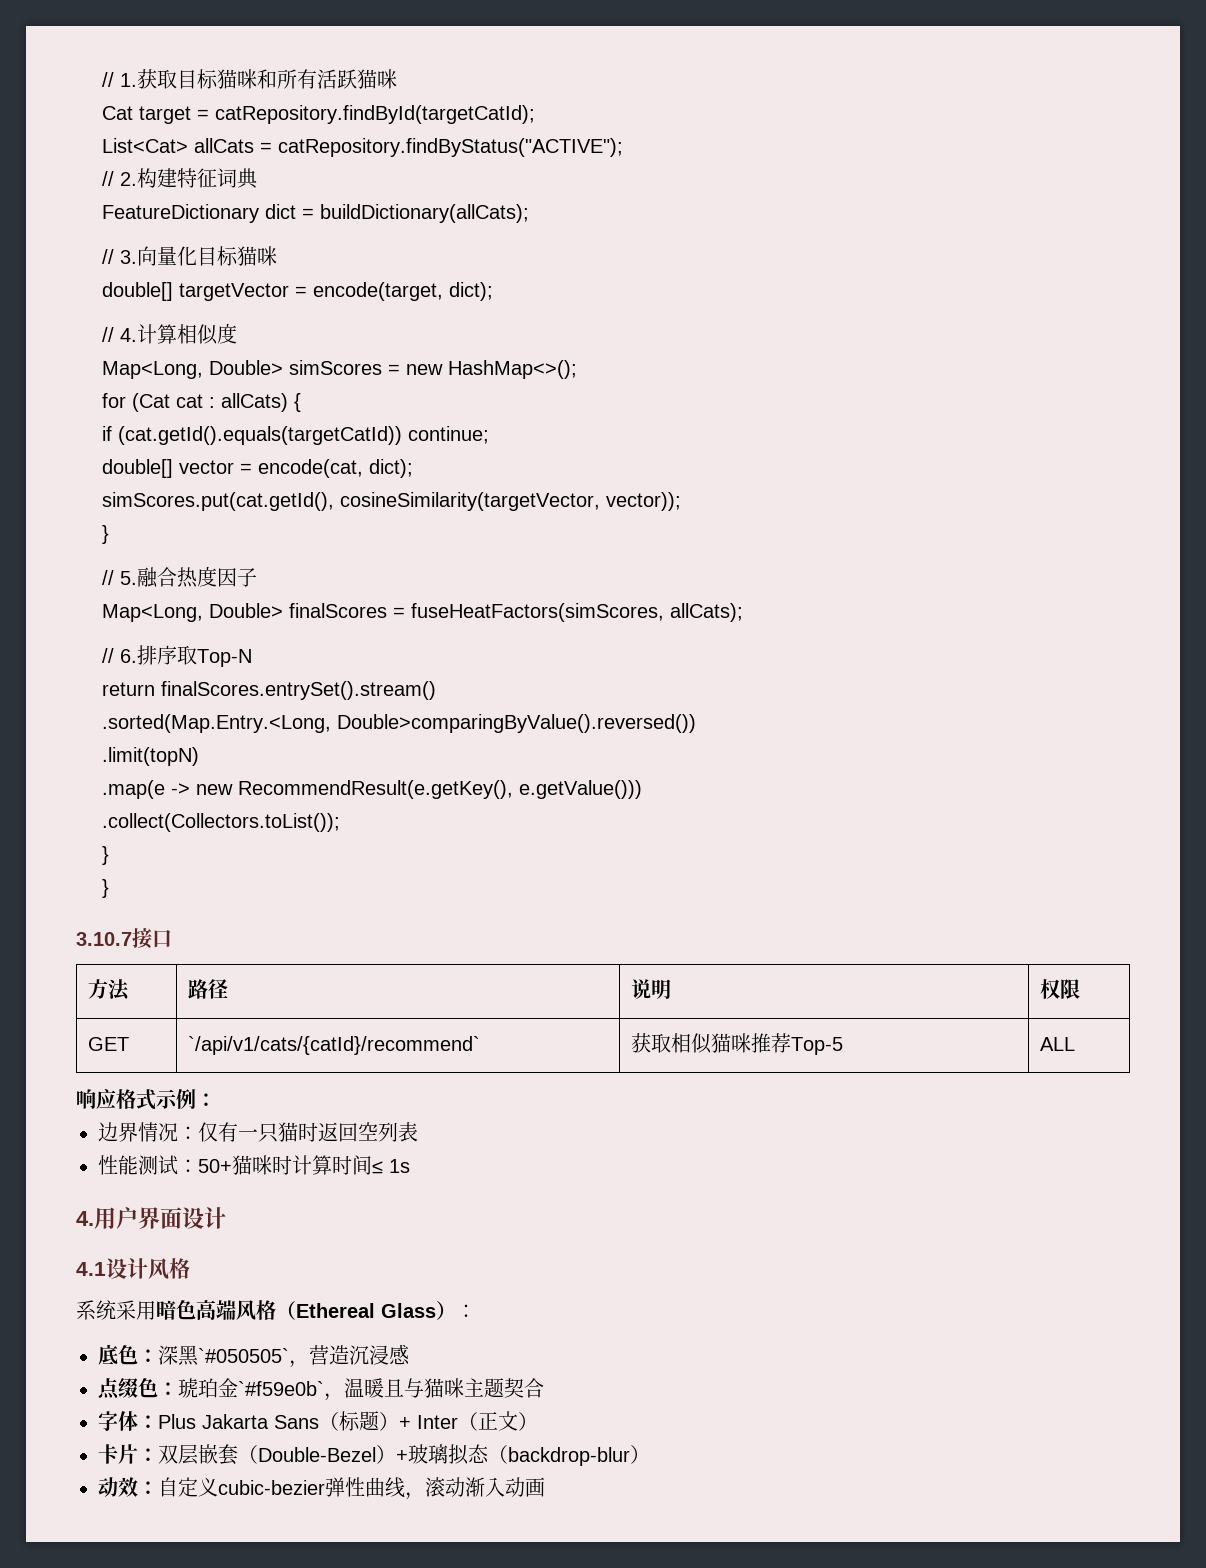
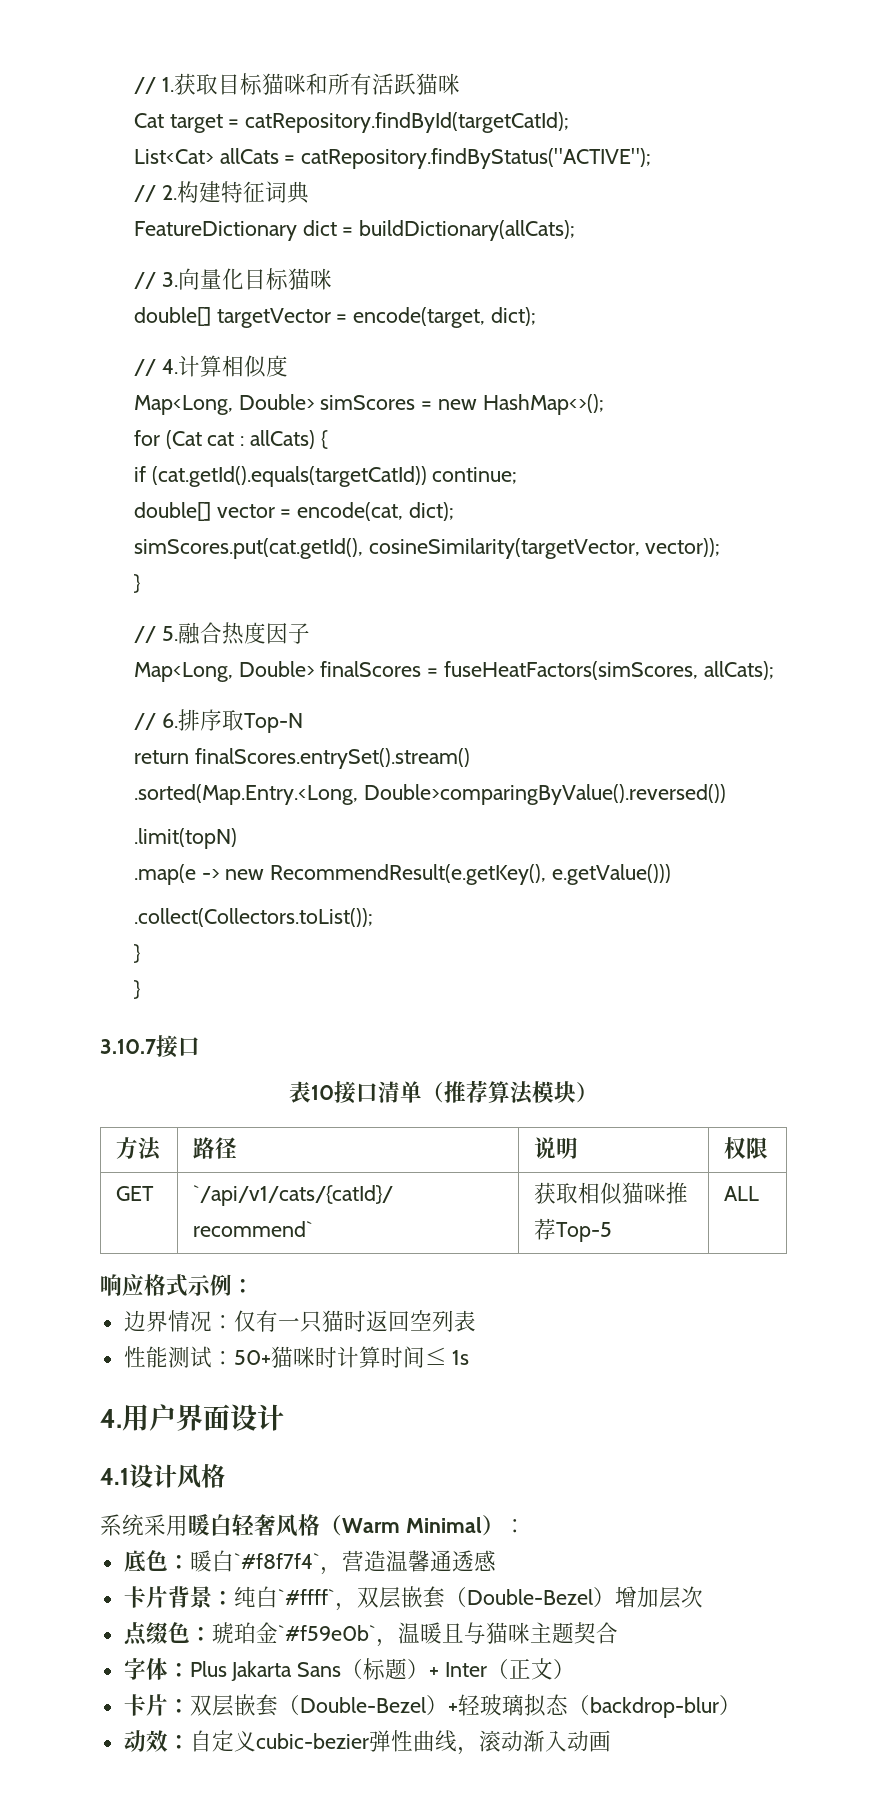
+ 表10接口清单（推荐算法模块）
- 系统采用暗色高端风格（Ethereal Glass）：
- 底色：深黑`#050505`，营造沉浸感
+ 系统采用暖白轻奢风格（Warm Minimal）：
+ 底色：暖白`#f8f7f4`，营造温馨通透感
+ 卡片背景：纯白`#ffff`，双层嵌套（Double-Bezel）增加层次
- 卡片：双层嵌套（Double-Bezel）+玻璃拟态（backdrop-blur）
+ 卡片：双层嵌套（Double-Bezel）+轻玻璃拟态（backdrop-blur）

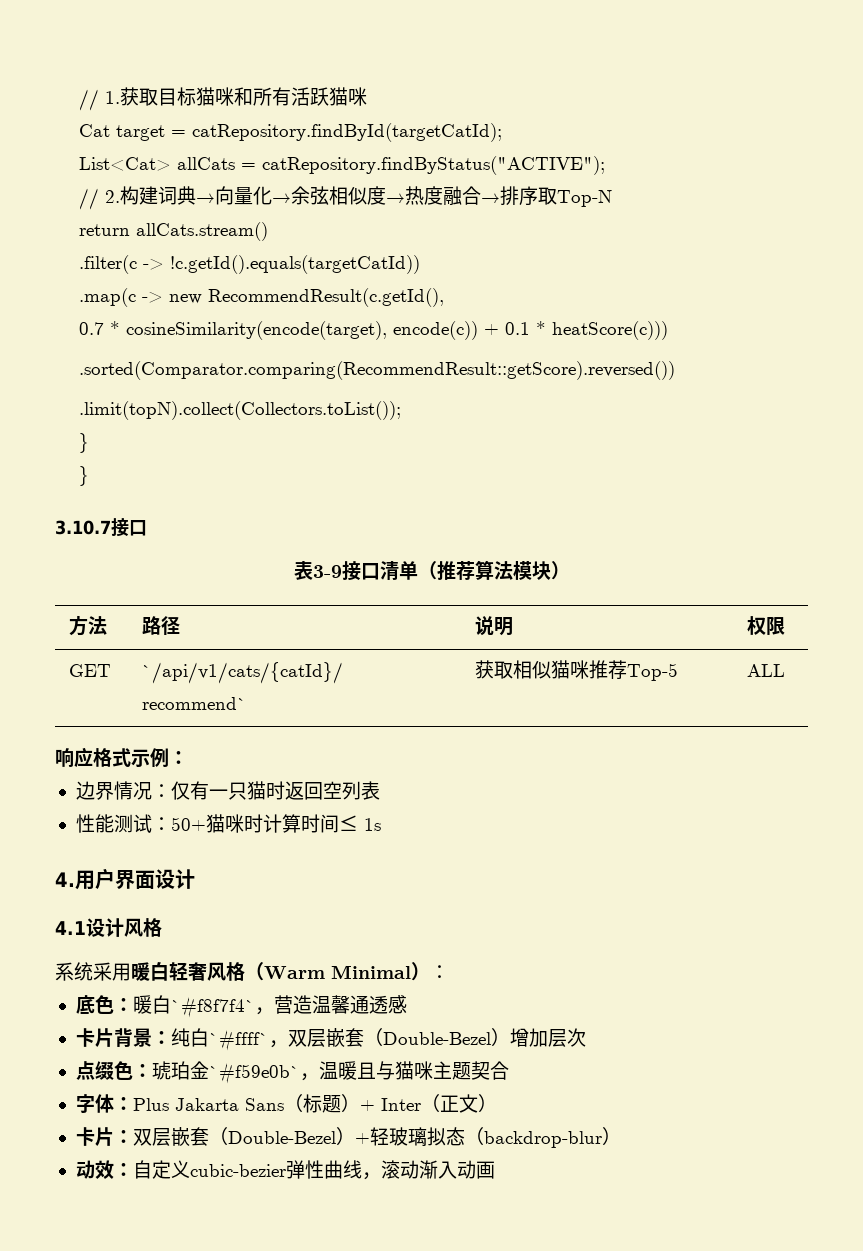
- // 2.构建特征词典
- FeatureDictionary dict = buildDictionary(allCats);
- // 3.向量化目标猫咪
- double[] targetVector = encode(target, dict);
- // 4.计算相似度
- Map<Long, Double> simScores = new HashMap<>();
- for (Cat cat : allCats) {
- if (cat.getId().equals(targetCatId)) continue;
- double[] vector = encode(cat, dict);
- simScores.put(cat.getId(), cosineSimilarity(targetVector, vector));
- }
- // 5.融合热度因子
- Map<Long, Double> finalScores = fuseHeatFactors(simScores, allCats);
- // 6.排序取Top-N
- return finalScores.entrySet().stream()
- .sorted(Map.Entry.<Long, Double>comparingByValue().reversed())
- .limit(topN)
- .map(e -> new RecommendResult(e.getKey(), e.getValue()))
- .collect(Collectors.toList());
+ // 2.构建词典→向量化→余弦相似度→热度融合→排序取Top-N
+ return allCats.stream()
+ .filter(c -> !c.getId().equals(targetCatId))
+ .map(c -> new RecommendResult(c.getId(),
+ 0.7 * cosineSimilarity(encode(target), encode(c)) + 0.1 * heatScore(c)))
+ .sorted(Comparator.comparing(RecommendResult::getScore).reversed())
+ .limit(topN).collect(Collectors.toList());
- 表10接口清单（推荐算法模块）
+ 表3-9接口清单（推荐算法模块）

